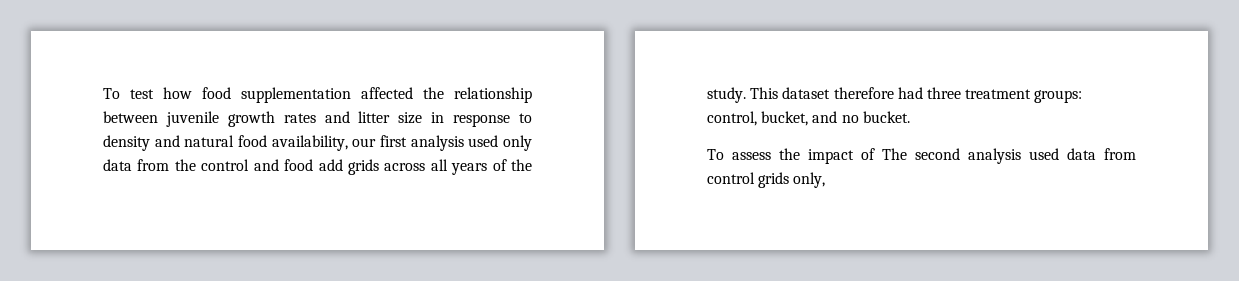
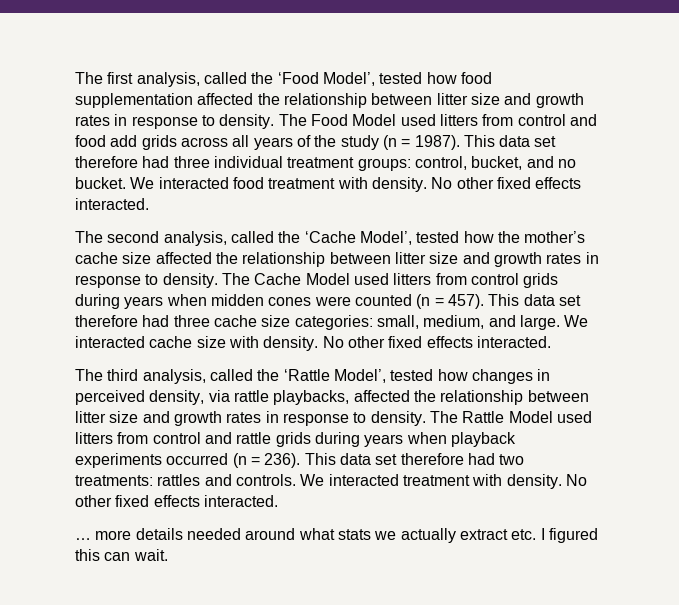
- To test how food supplementation affected the relationship between juvenile growth rates and litter size in response to density and natural food availability, our first analysis used only data from the control and food add grids across all years of the study. This dataset therefore had three treatment groups: control, bucket, and no bucket.
- To assess the impact of The second analysis used data from control grids only,
+ The first analysis, called the ‘Food Model’, tested how food supplementation affected the relationship between litter size and growth rates in response to density. The Food Model used litters from control and food add grids across all years of the study (n = 1987). This data set therefore had three individual treatment groups: control, bucket, and no bucket. We interacted food treatment with density. No other fixed effects interacted.
+ The second analysis, called the ‘Cache Model’, tested how the mother’s cache size affected the relationship between litter size and growth rates in response to density. The Cache Model used litters from control grids during years when midden cones were counted (n = 457). This data set therefore had three cache size categories: small, medium, and large. We interacted cache size with density. No other fixed effects interacted.
+ The third analysis, called the ‘Rattle Model’, tested how changes in perceived density, via rattle playbacks, affected the relationship between litter size and growth rates in response to density. The Rattle Model used litters from control and rattle grids during years when playback experiments occurred (n = 236). This data set therefore had two treatments: rattles and controls. We interacted treatment with density. No other fixed effects interacted.
+ … more details needed around what stats we actually extract etc. I figured this can wait.

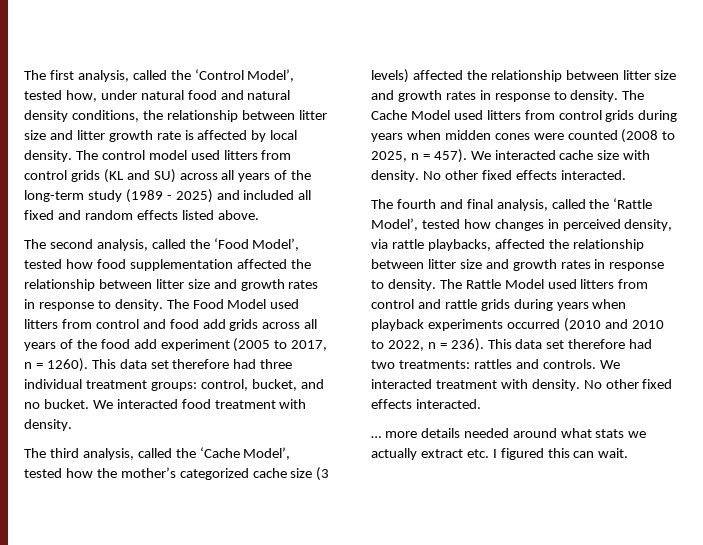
- The first analysis, called the ‘Food Model’, tested how food supplementation affected the relationship between litter size and growth rates in response to density.
+ The first analysis, called the ‘Control Model’, tested how, under natural food and natural density conditions, the relationship between litter size and litter growth rate is affected by local density. The control model used litters from control grids (KL and SU) across all years of the long-term study (1989 - 2025) and included all fixed and random effects listed above.
+ The second analysis, called the ‘Food Model’, tested how food supplementation affected the relationship between litter size and growth rates in response to density.
- The Food Model used litters from control and food add grids across all years of the study (n = 1987).
+ The Food Model used litters from control and food add grids across all years of the food add experiment (2005 to 2017, n = 1260).
- We interacted food treatment with density. No other fixed effects interacted.
- The second analysis, called the ‘Cache Model’, tested how the mother’s cache size affected the relationship between litter size and growth rates in response to density.
+ We interacted food treatment with density.
+ The third analysis, called the ‘Cache Model’, tested how the mother’s categorized cache size (3 levels) affected the relationship between litter size and growth rates in response to density.
- The Cache Model used litters from control grids during years when midden cones were counted (n = 457). This data set therefore had three cache size categories: small, medium, and large.
+ The Cache Model used litters from control grids during years when midden cones were counted (2008 to 2025, n = 457).
- The third analysis, called the ‘Rattle Model’, tested how changes in perceived density, via rattle playbacks, affected the relationship between litter size and growth rates in response to density.
+ The fourth and final analysis, called the ‘Rattle Model’, tested how changes in perceived density, via rattle playbacks, affected the relationship between litter size and growth rates in response to density.
- The Rattle Model used litters from control and rattle grids during years when playback experiments occurred (n = 236).
+ The Rattle Model used litters from control and rattle grids during years when playback experiments occurred (2010 and 2010 to 2022, n = 236).

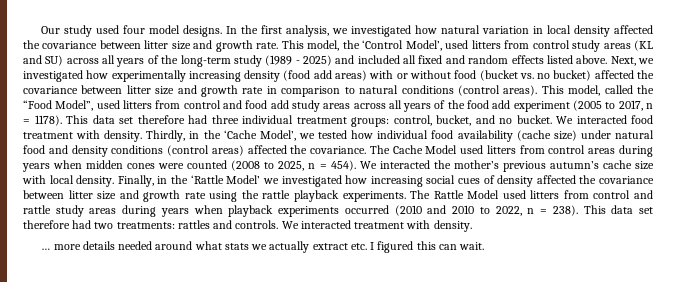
- The first analysis, called the ‘Control Model’, tested how, under natural food and natural density conditions, the relationship between litter size and litter growth rate is affected by local density. The control model used litters from control grids (KL and SU) across all years of the long-term study (1989 - 2025) and included all fixed and random effects listed above.
- The second analysis, called the ‘Food Model’, tested how food supplementation affected the relationship between litter size and growth rates in response to density. The Food Model used litters from control and food add grids across all years of the food add experiment (2005 to 2017, n = 1260).
+ Our study used four model designs. In the first analysis, we investigated how natural variation in local density affected the covariance between litter size and growth rate. This model, the ‘Control Model’, used litters from control study areas (KL and SU) across all years of the long-term study (1989 - 2025) and included all fixed and random effects listed above. Next, we investigated how experimentally increasing density (food add areas) with or without food (bucket vs. no bucket) affected the covariance between litter size and growth rate in comparison to natural conditions (control areas). This model, called the “Food Model”, used litters from control and food add study areas across all years of the food add experiment (2005 to 2017, n = 1178).
- We interacted food treatment with density.
- The third analysis, called the ‘Cache Model’, tested how the mother’s categorized cache size (3 levels) affected the relationship between litter size and growth rates in response to density.
+ We interacted food treatment with density. Thirdly, in the ‘Cache Model’, we tested how individual food availability (cache size) under natural food and density conditions (control areas) affected the covariance.
- The Cache Model used litters from control grids during years when midden cones were counted (2008 to 2025, n = 457). We interacted cache size with density. No other fixed effects interacted.
- The fourth and final analysis, called the ‘Rattle Model’, tested how changes in perceived density, via rattle playbacks, affected the relationship between litter size and growth rates in response to density.
+ The Cache Model used litters from control areas during years when midden cones were counted (2008 to 2025, n = 454). We interacted the mother’s previous autumn’s cache size with local density. Finally, in the ‘Rattle Model’ we investigated how increasing social cues of density affected the covariance between litter size and growth rate using the rattle playback experiments.
- The Rattle Model used litters from control and rattle grids during years when playback experiments occurred (2010 and 2010 to 2022, n = 236).
+ The Rattle Model used litters from control and rattle study areas during years when playback experiments occurred (2010 and 2010 to 2022, n = 238).
- We interacted treatment with density. No other fixed effects interacted.
+ We interacted treatment with density.

